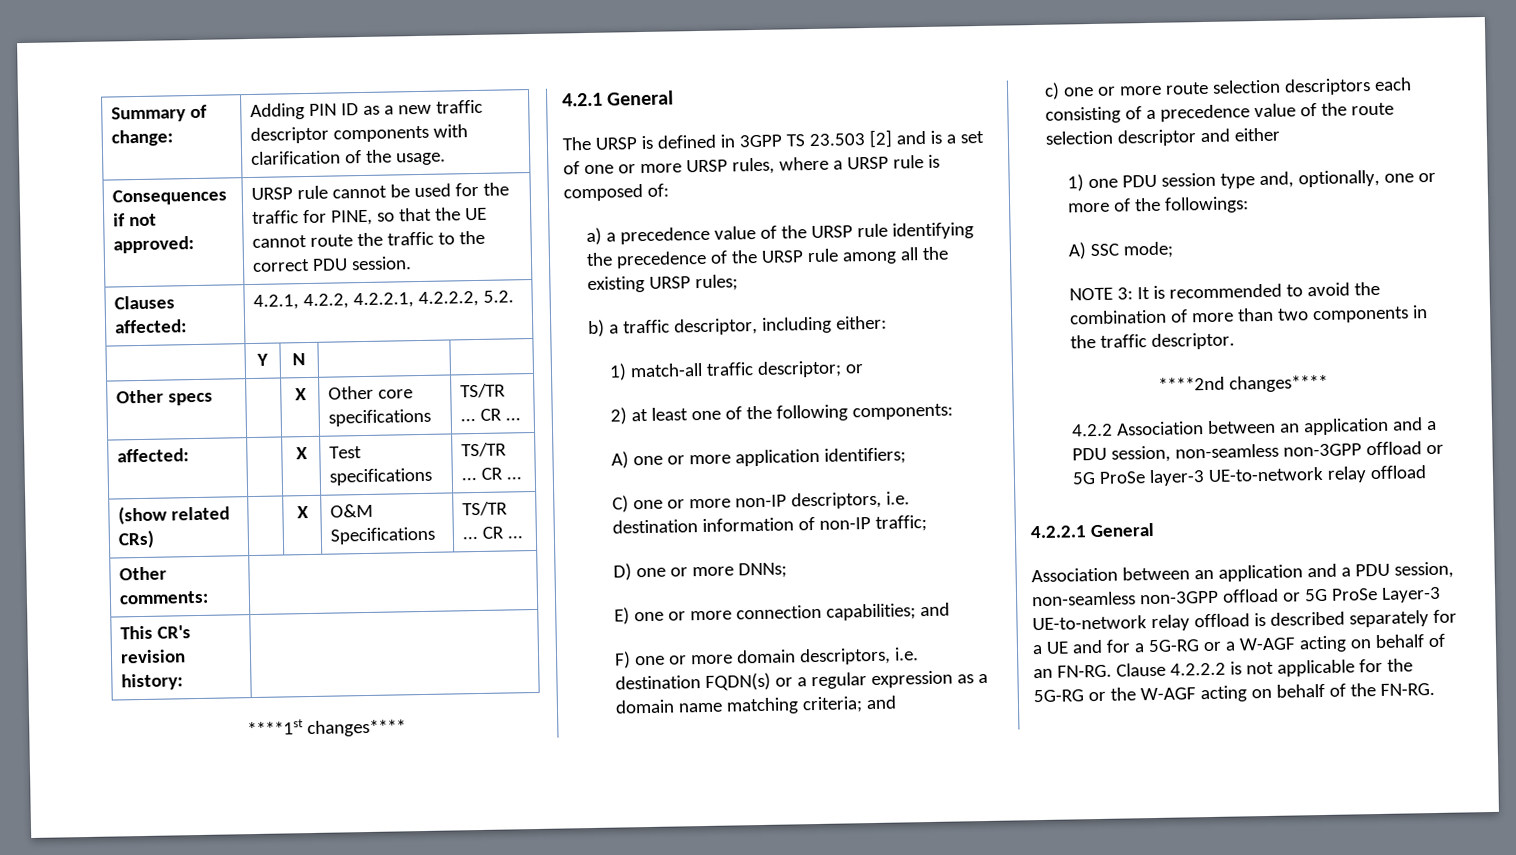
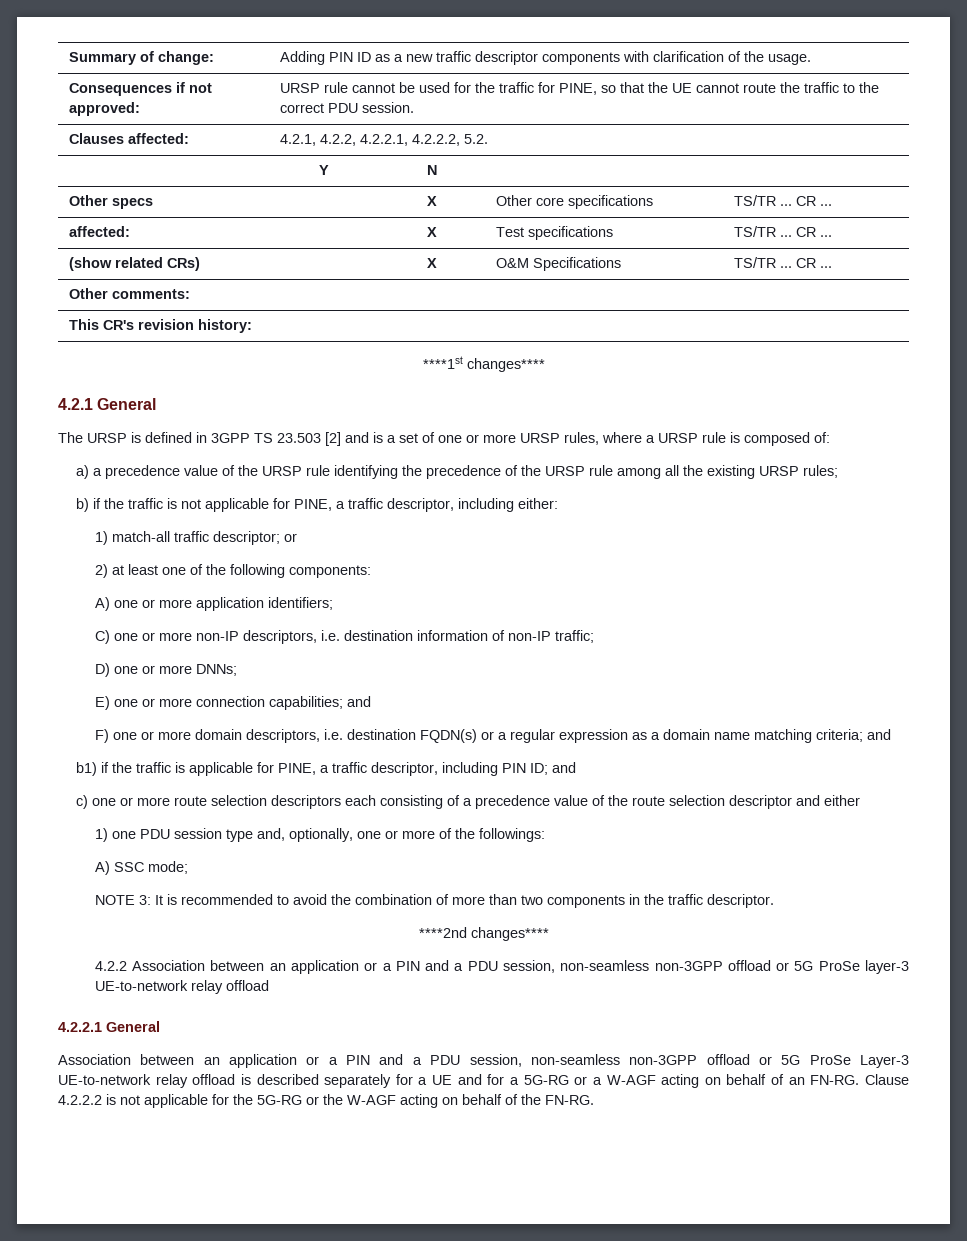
- b) a traffic descriptor, including either:
+ b) if the traffic is not applicable for PINE, a traffic descriptor, including either:
+ b1) if the traffic is applicable for PINE, a traffic descriptor, including PIN ID; and
- 4.2.2 Association between an application and a PDU session, non-seamless non-3GPP offload or 5G ProSe layer-3 UE-to-network relay offload
+ 4.2.2 Association between an application or a PIN and a PDU session, non-seamless non-3GPP offload or 5G ProSe layer-3 UE-to-network relay offload
- Association between an application and a PDU session, non-seamless non-3GPP offload or 5G ProSe Layer-3 UE-to-network relay offload is described separately for a UE and for a 5G-RG or a W-AGF acting on behalf of an FN-RG.
+ Association between an application or a PIN and a PDU session, non-seamless non-3GPP offload or 5G ProSe Layer-3 UE-to-network relay offload is described separately for a UE and for a 5G-RG or a W-AGF acting on behalf of an FN-RG.

